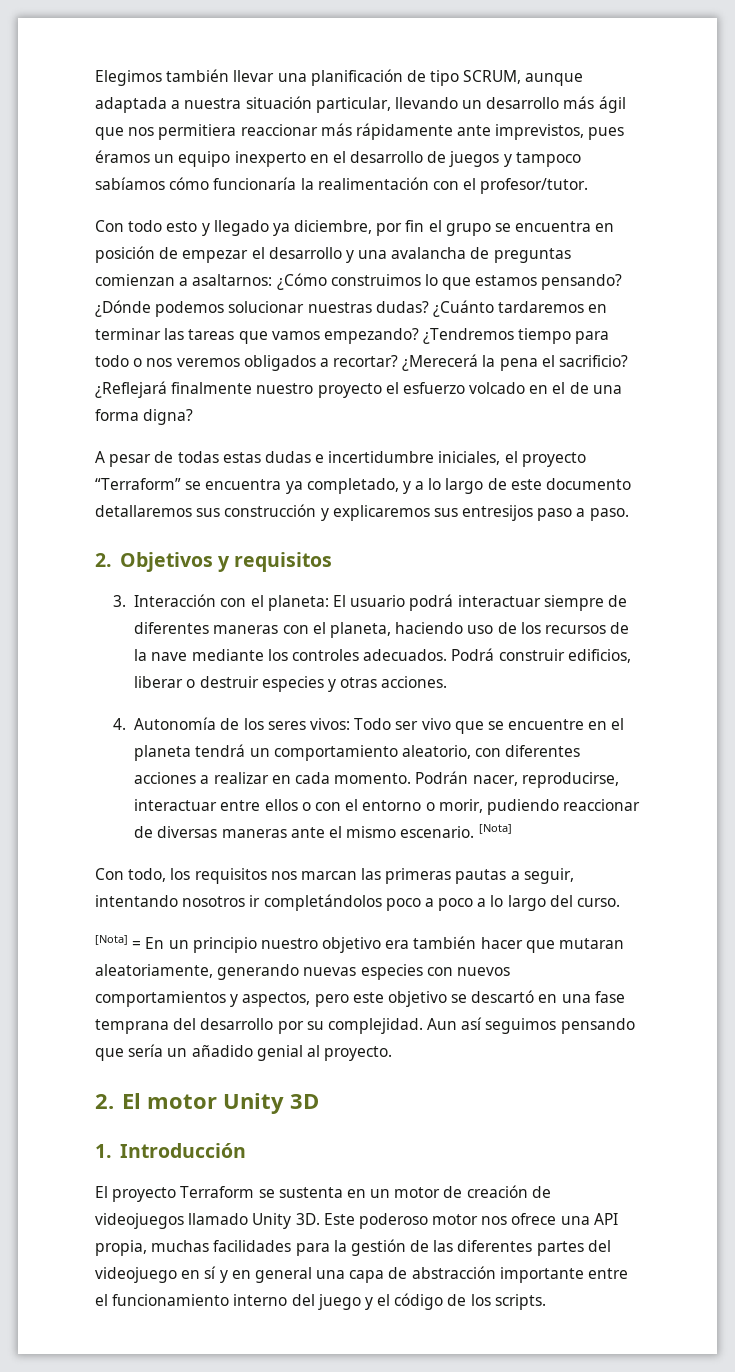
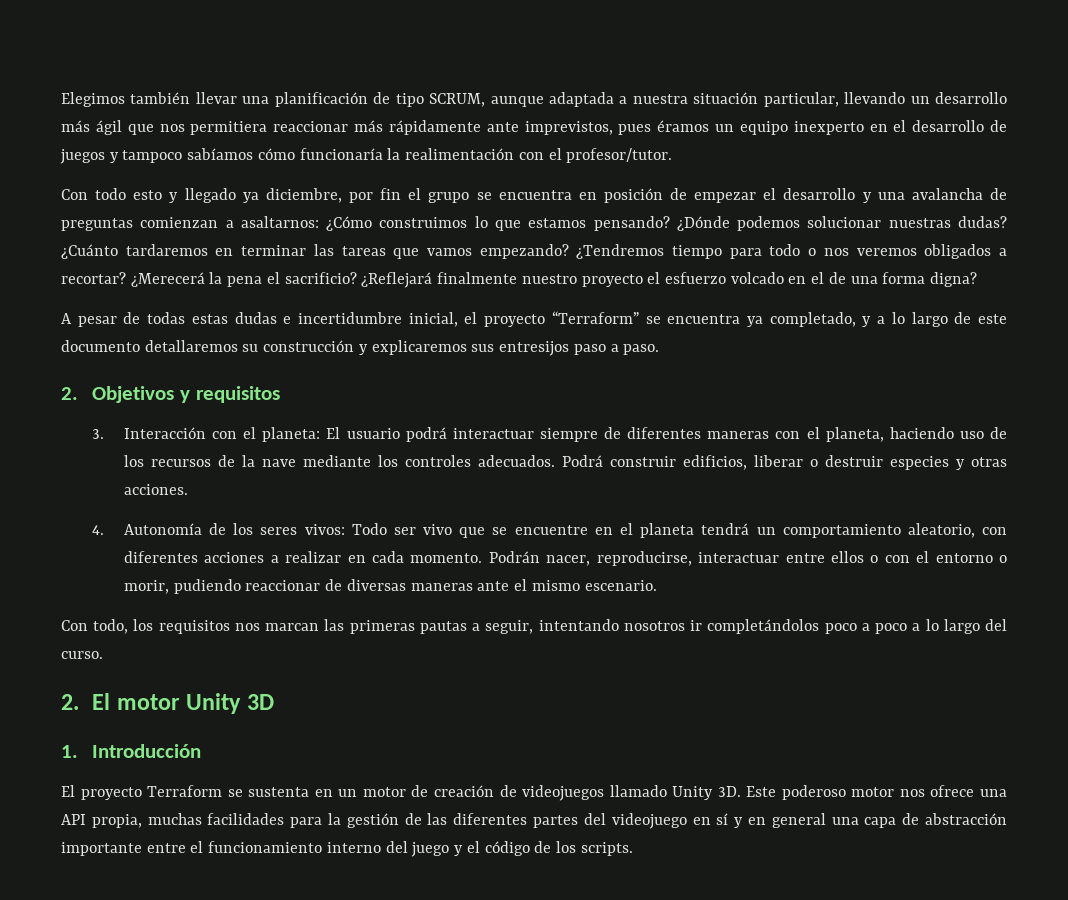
- A pesar de todas estas dudas e incertidumbre iniciales, el proyecto “Terraform” se encuentra ya completado, y a lo largo de este documento detallaremos sus construcción y explicaremos sus entresijos paso a paso.
+ A pesar de todas estas dudas e incertidumbre inicial, el proyecto “Terraform” se encuentra ya completado, y a lo largo de este documento detallaremos su construcción y explicaremos sus entresijos paso a paso.
- Podrán nacer, reproducirse, interactuar entre ellos o con el entorno o morir, pudiendo reaccionar de diversas maneras ante el mismo escenario. [Nota]
+ Podrán nacer, reproducirse, interactuar entre ellos o con el entorno o morir, pudiendo reaccionar de diversas maneras ante el mismo escenario.
- [Nota] = En un principio nuestro objetivo era también hacer que mutaran aleatoriamente, generando nuevas especies con nuevos comportamientos y aspectos, pero este objetivo se descartó en una fase temprana del desarrollo por su complejidad. Aun así seguimos pensando que sería un añadido genial al proyecto.

